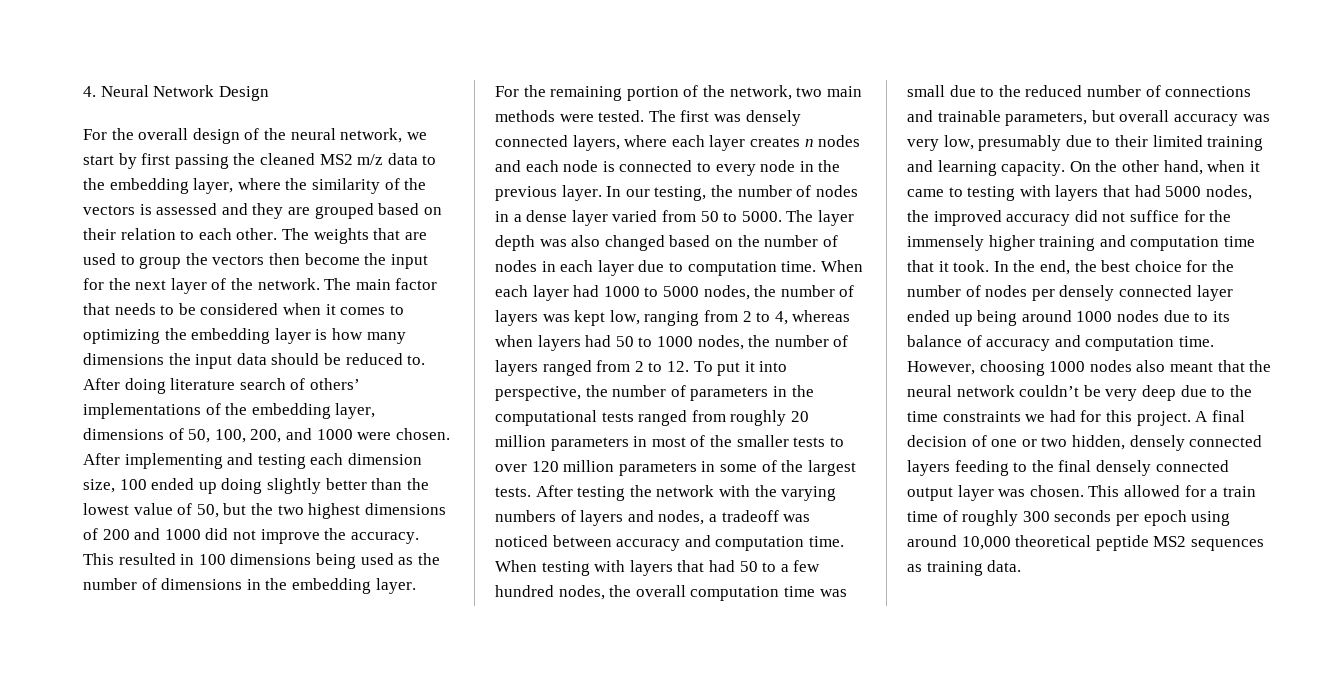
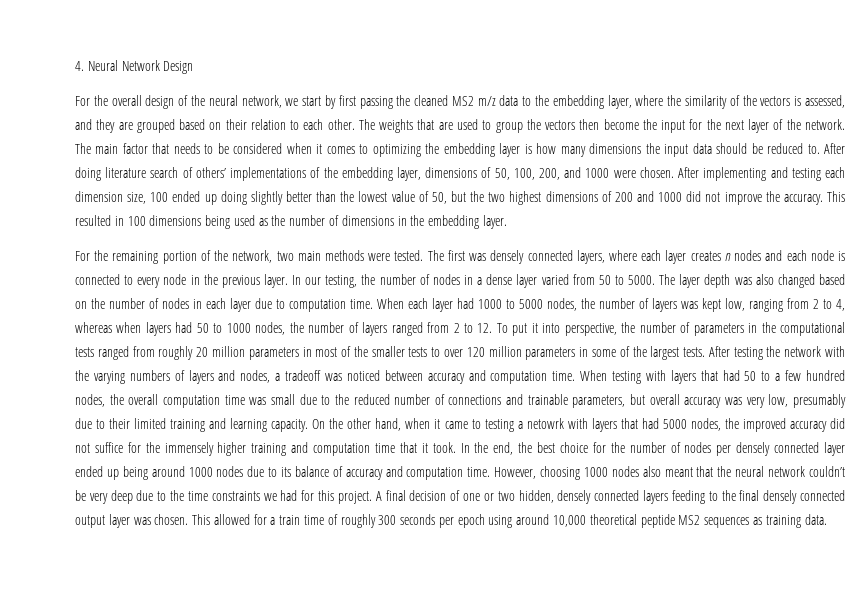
- For the overall design of the neural network, we start by first passing the cleaned MS2 m/z data to the embedding layer, where the similarity of the vectors is assessed and they are grouped based on their relation to each other.
+ For the overall design of the neural network, we start by first passing the cleaned MS2 m/z data to the embedding layer, where the similarity of the vectors is assessed, and they are grouped based on their relation to each other.
- On the other hand, when it came to testing with layers that had 5000 nodes, the improved accuracy did not suffice for the immensely higher training and computation time that it took.
+ On the other hand, when it came to testing a netowrk with layers that had 5000 nodes, the improved accuracy did not suffice for the immensely higher training and computation time that it took.

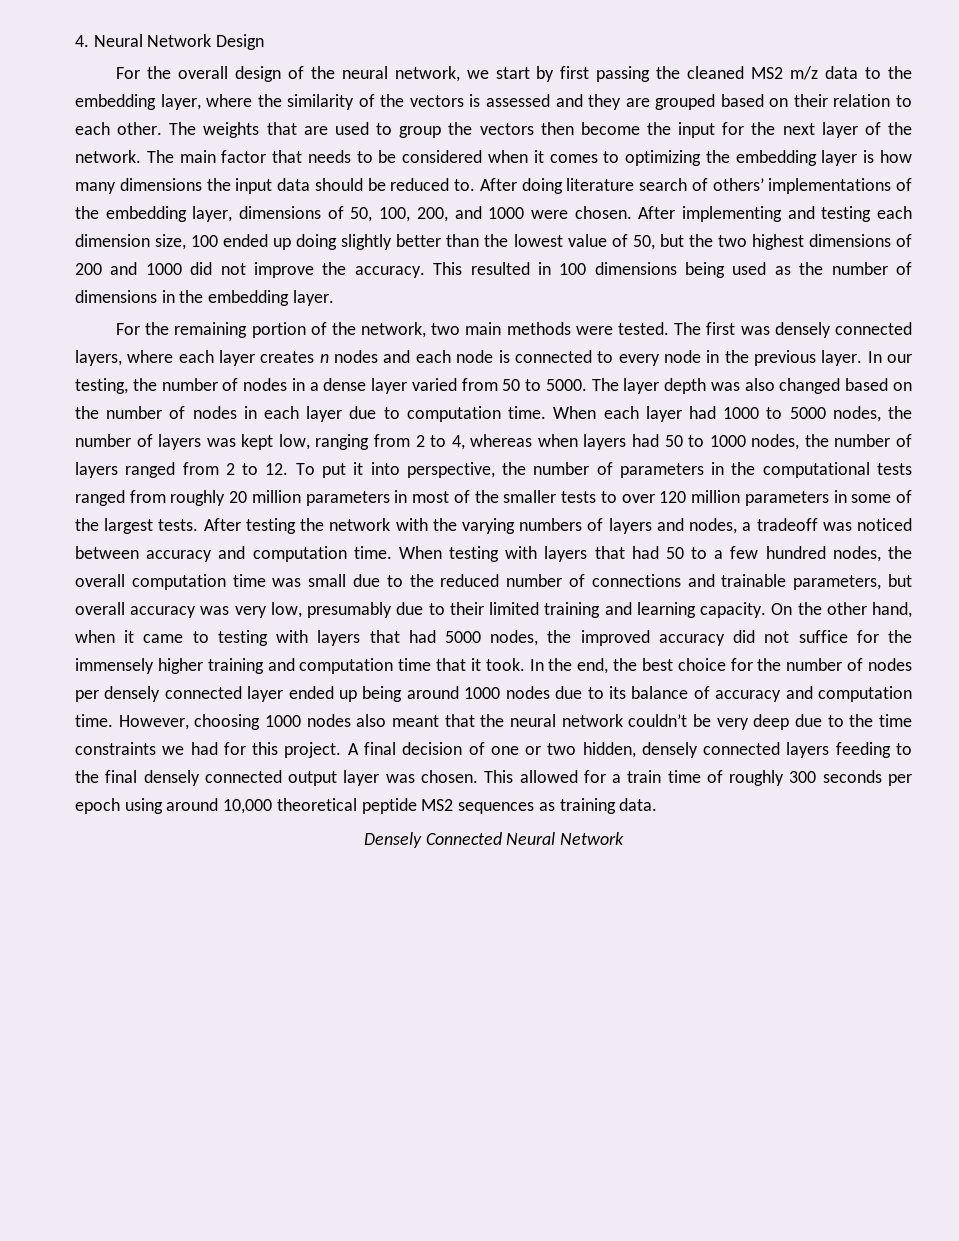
- For the overall design of the neural network, we start by first passing the cleaned MS2 m/z data to the embedding layer, where the similarity of the vectors is assessed, and they are grouped based on their relation to each other.
+ For the overall design of the neural network, we start by first passing the cleaned MS2 m/z data to the embedding layer, where the similarity of the vectors is assessed and they are grouped based on their relation to each other.
- On the other hand, when it came to testing a netowrk with layers that had 5000 nodes, the improved accuracy did not suffice for the immensely higher training and computation time that it took.
+ On the other hand, when it came to testing with layers that had 5000 nodes, the improved accuracy did not suffice for the immensely higher training and computation time that it took.
+ Densely Connected Neural Network

